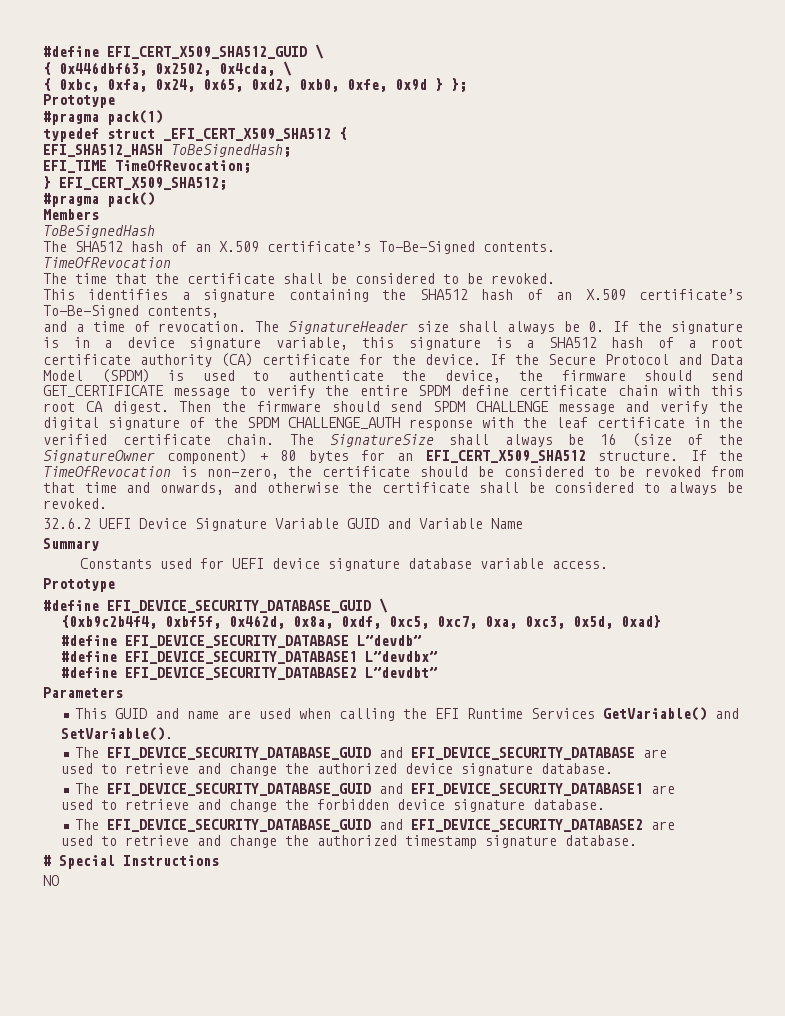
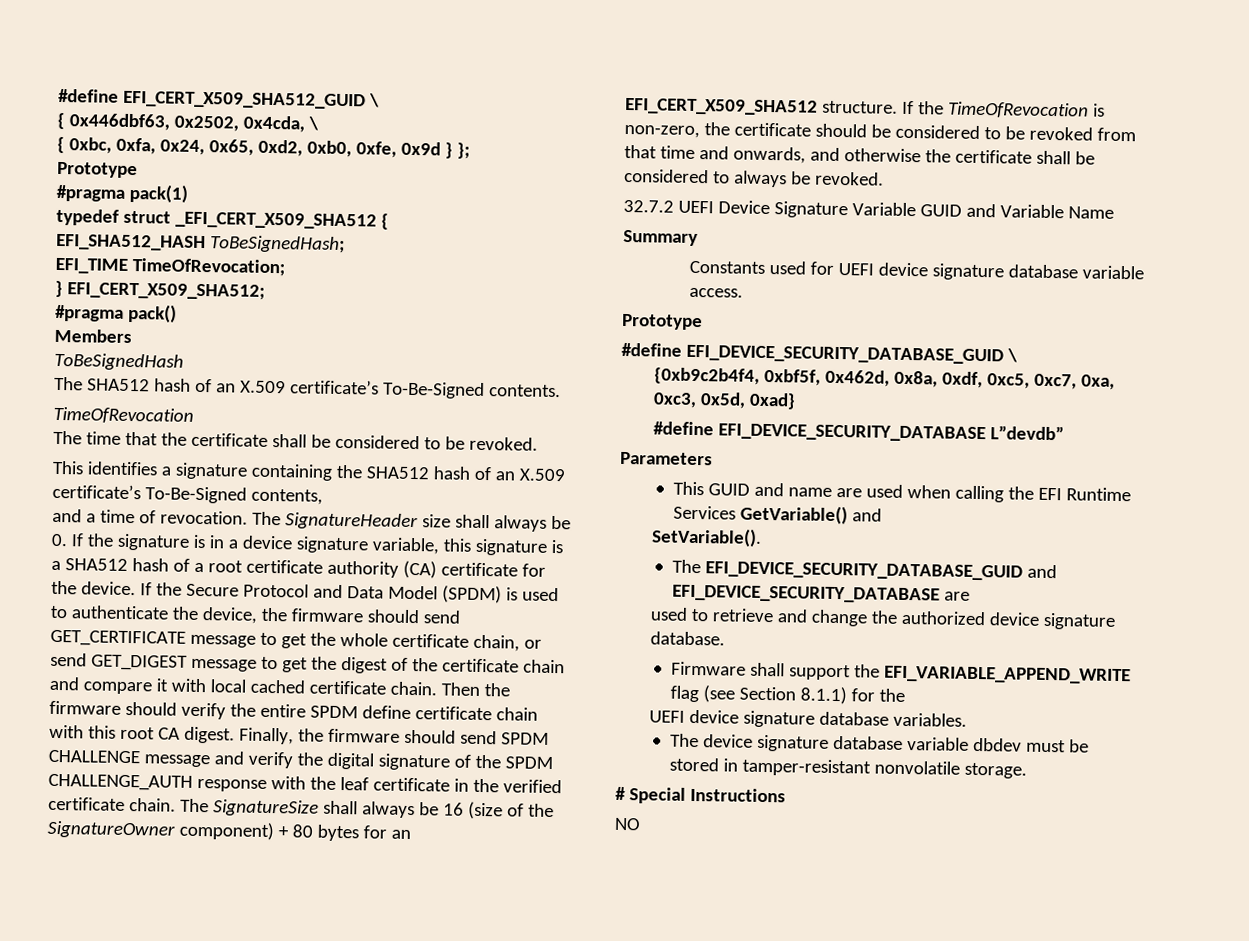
- If the Secure Protocol and Data Model (SPDM) is used to authenticate the device, the firmware should send GET_CERTIFICATE message to verify the entire SPDM define certificate chain with this root CA digest.
+ If the Secure Protocol and Data Model (SPDM) is used to authenticate the device, the firmware should send GET_CERTIFICATE message to get the whole certificate chain, or send GET_DIGEST message to get the digest of the certificate chain and compare it with local cached certificate chain. Then the firmware should verify the entire SPDM define certificate chain with this root CA digest.
- Then the firmware should send SPDM CHALLENGE message and verify the digital signature of the SPDM CHALLENGE_AUTH response with the leaf certificate in the verified certificate chain.
+ Finally, the firmware should send SPDM CHALLENGE message and verify the digital signature of the SPDM CHALLENGE_AUTH response with the leaf certificate in the verified certificate chain.
- 32.6.2 UEFI Device Signature Variable GUID and Variable Name
+ 32.7.2 UEFI Device Signature Variable GUID and Variable Name
- #define EFI_DEVICE_SECURITY_DATABASE1 L”devdbx”
- #define EFI_DEVICE_SECURITY_DATABASE2 L”devdbt”
- The EFI_DEVICE_SECURITY_DATABASE_GUID and EFI_DEVICE_SECURITY_DATABASE1 are
- used to retrieve and change the forbidden device signature database.
- The EFI_DEVICE_SECURITY_DATABASE_GUID and EFI_DEVICE_SECURITY_DATABASE2 are
- used to retrieve and change the authorized timestamp signature database.
+ Firmware shall support the EFI_VARIABLE_APPEND_WRITE flag (see Section 8.1.1) for the
+ UEFI device signature database variables.
+ The device signature database variable dbdev must be stored in tamper-resistant nonvolatile storage.

